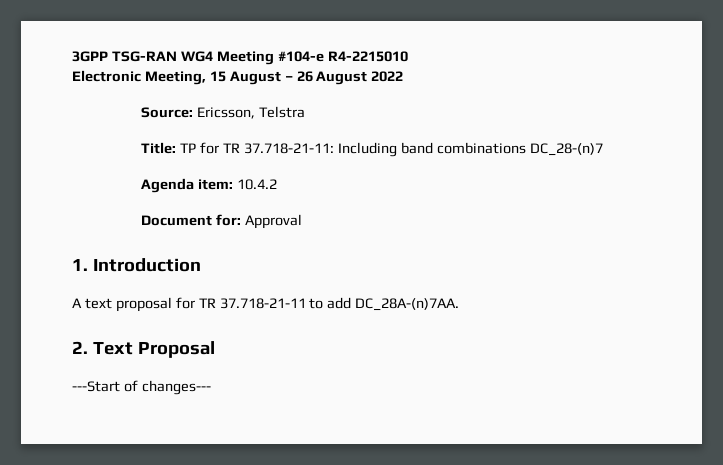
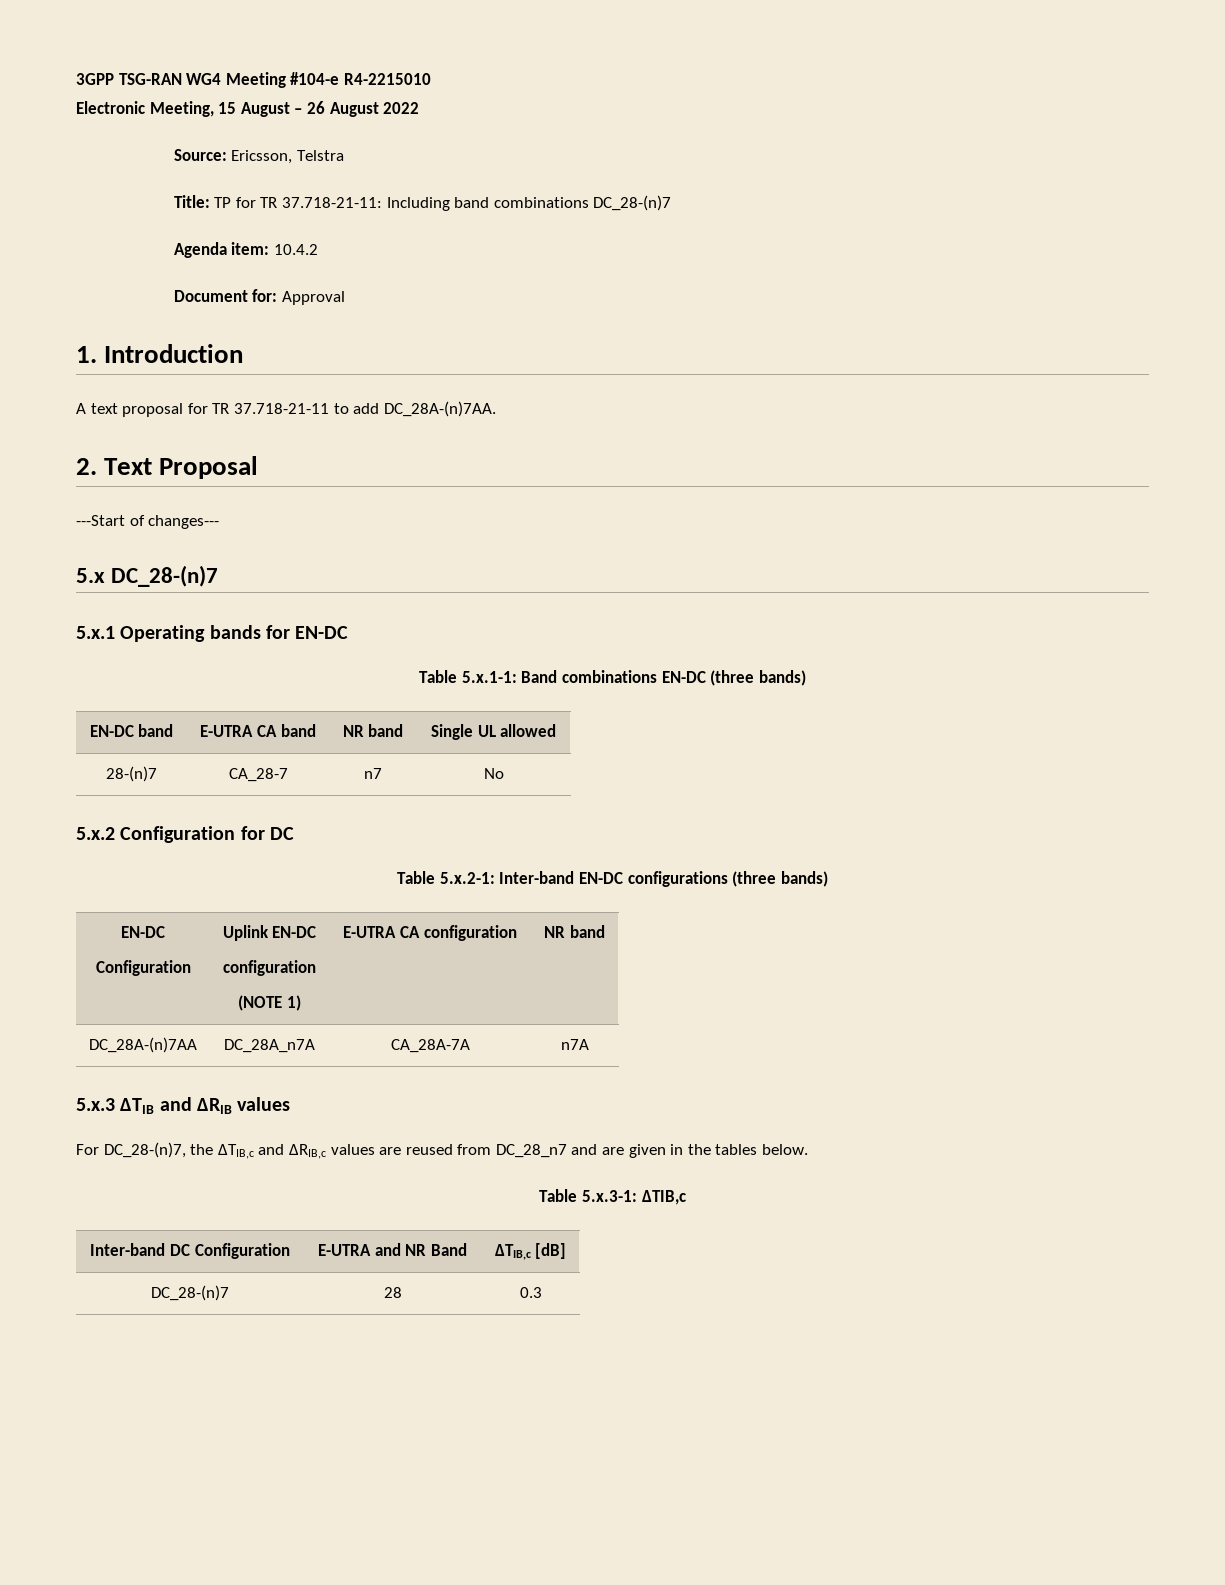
+ 5.x DC_28-(n)7
+ 5.x.1 Operating bands for EN-DC
+ Table 5.x.1-1: Band combinations EN-DC (three bands)
+ EN-DC band | E-UTRA CA band | NR band | Single UL allowed
+ 28-(n)7 | CA_28-7 | n7 | No
+ 5.x.2 Configuration for DC
+ Table 5.x.2-1: Inter-band EN-DC configurations (three bands)
+ EN-DC
+ Configuration | Uplink EN-DC
+ configuration
+ (NOTE 1) | E-UTRA CA configuration | NR band
+ DC_28A-(n)7AA | DC_28A_n7A | CA_28A-7A | n7A
+ 5.x.3 ∆TIB and ∆RIB values
+ For DC_28-(n)7, the ΔTIB,c and ΔRIB,c values are reused from DC_28_n7 and are given in the tables below.
+ Table 5.x.3-1: ΔTIB,c
+ Inter-band DC Configuration | E-UTRA and NR Band | ΔTIB,c [dB]
+ DC_28-(n)7 | 28 | 0.3

